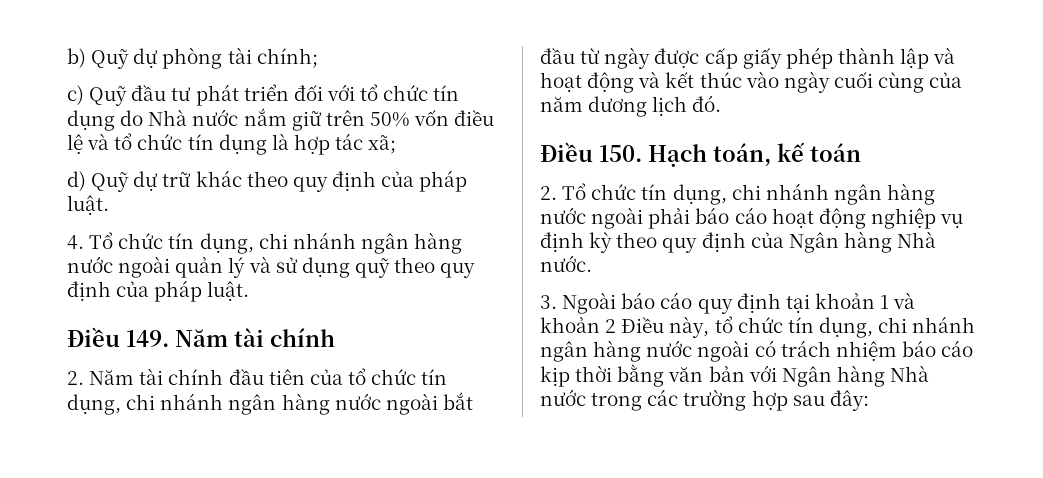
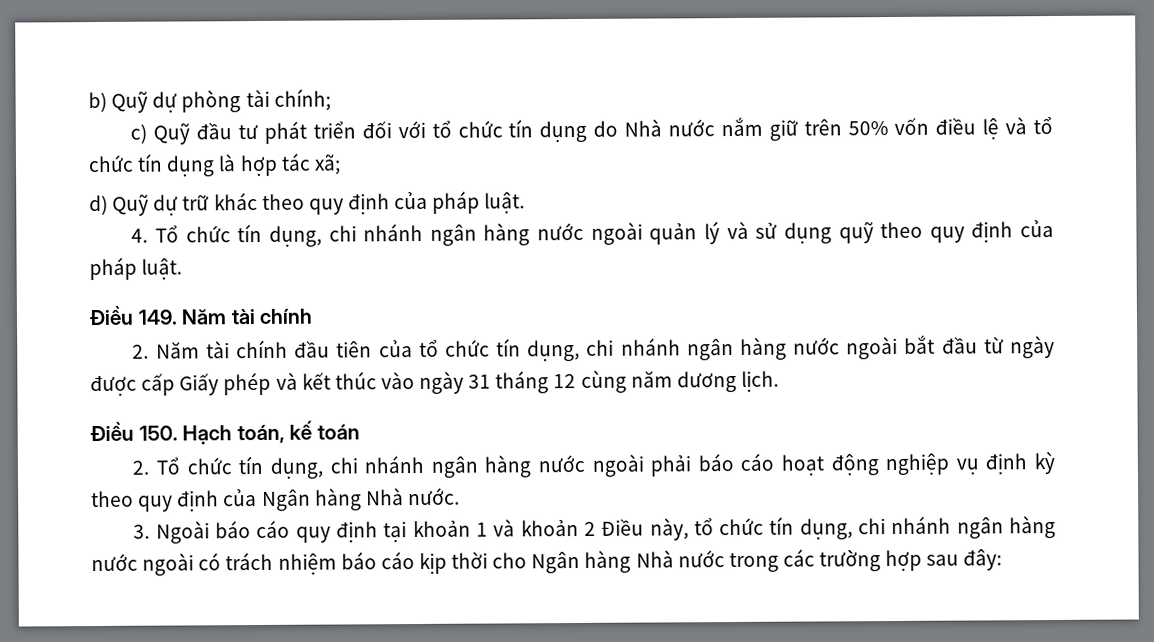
- 2. Năm tài chính đầu tiên của tổ chức tín dụng, chi nhánh ngân hàng nước ngoài bắt đầu từ ngày được cấp giấy phép thành lập và hoạt động và kết thúc vào ngày cuối cùng của năm dương lịch đó.
+ 2. Năm tài chính đầu tiên của tổ chức tín dụng, chi nhánh ngân hàng nước ngoài bắt đầu từ ngày được cấp Giấy phép và kết thúc vào ngày 31 tháng 12 cùng năm dương lịch.
- 3. Ngoài báo cáo quy định tại khoản 1 và khoản 2 Điều này, tổ chức tín dụng, chi nhánh ngân hàng nước ngoài có trách nhiệm báo cáo kịp thời bằng văn bản với Ngân hàng Nhà nước trong các trường hợp sau đây:
+ 3. Ngoài báo cáo quy định tại khoản 1 và khoản 2 Điều này, tổ chức tín dụng, chi nhánh ngân hàng nước ngoài có trách nhiệm báo cáo kịp thời cho Ngân hàng Nhà nước trong các trường hợp sau đây:

